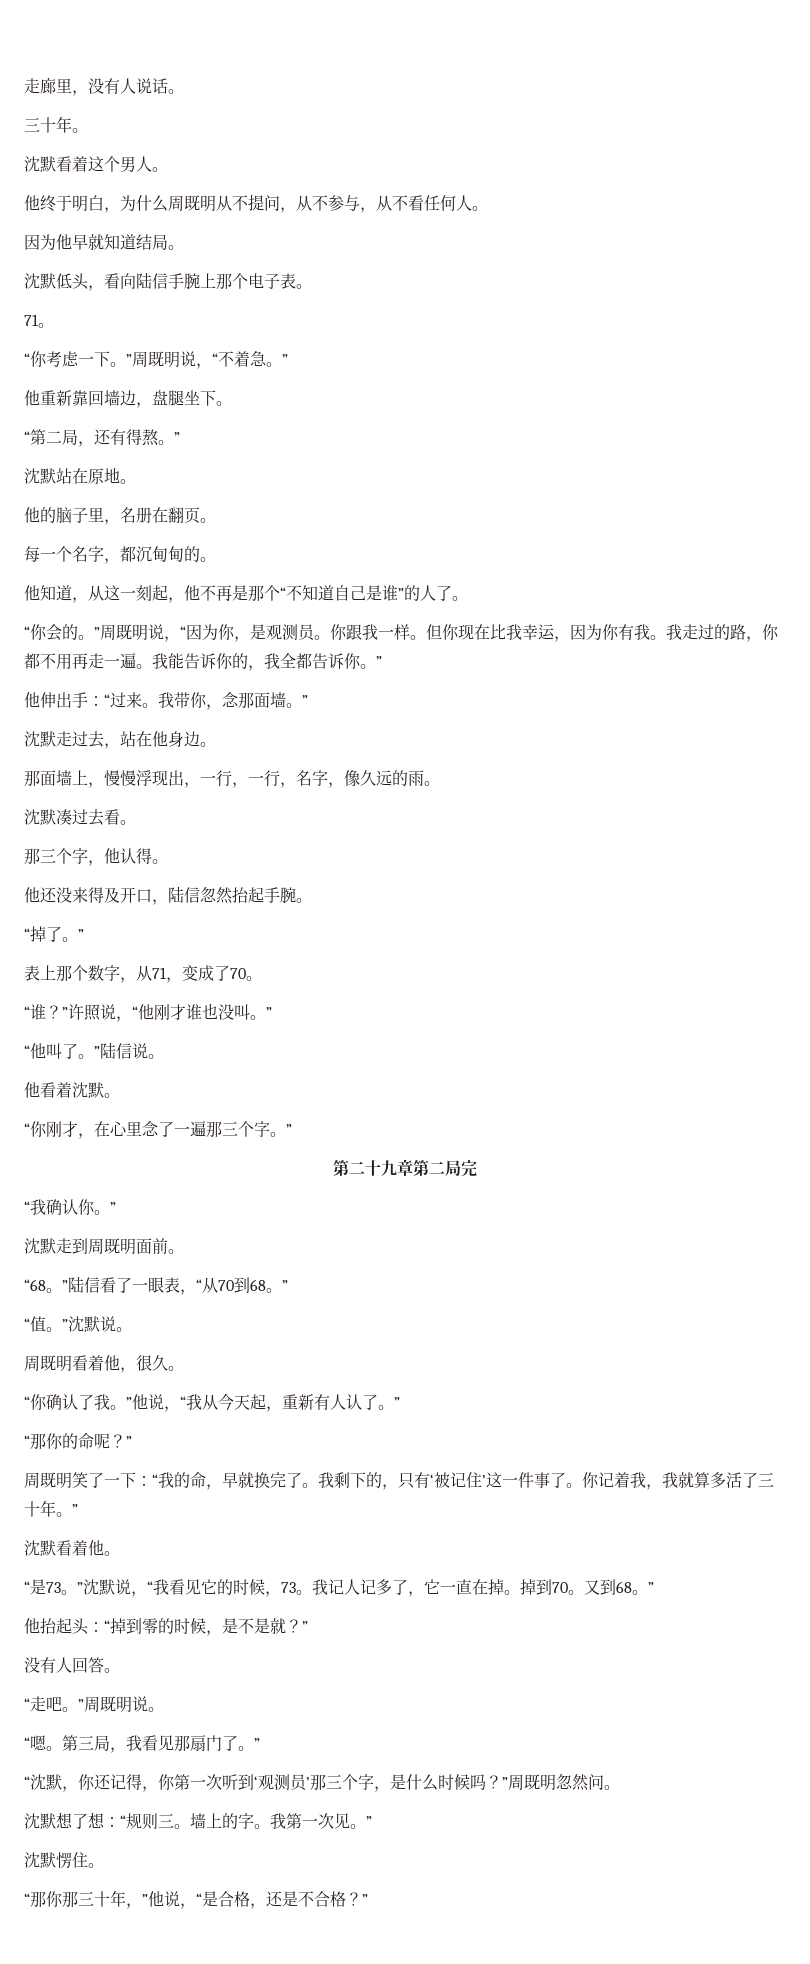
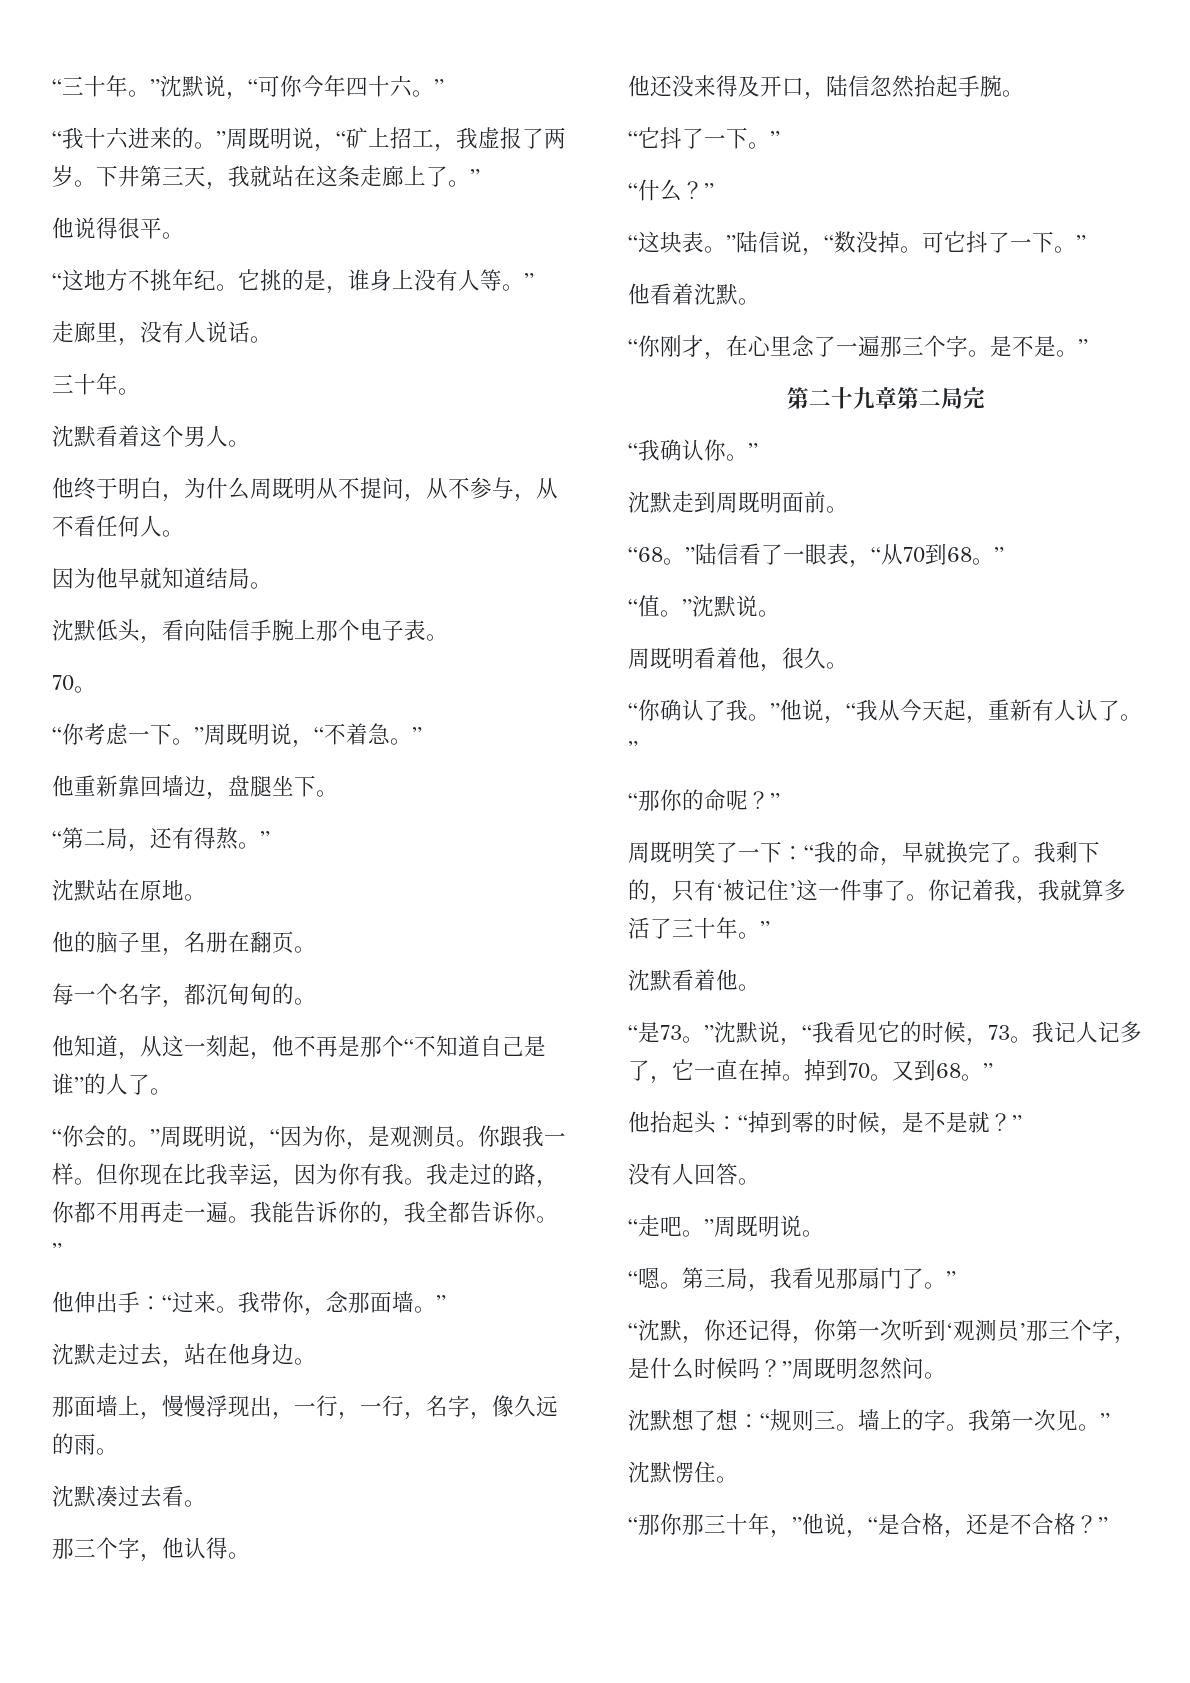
+ “三十年。”沈默说，“可你今年四十六。”
+ “我十六进来的。”周既明说，“矿上招工，我虚报了两岁。下井第三天，我就站在这条走廊上了。”
+ 他说得很平。
+ “这地方不挑年纪。它挑的是，谁身上没有人等。”
  沈默低头，看向陆信手腕上那个电子表。
- 71。
+ 70。
- “掉了。”
- 表上那个数字，从71，变成了70。
- “谁？”许照说，“他刚才谁也没叫。”
- “他叫了。”陆信说。
+ “它抖了一下。”
+ “什么？”
+ “这块表。”陆信说，“数没掉。可它抖了一下。”
- “你刚才，在心里念了一遍那三个字。”
+ “你刚才，在心里念了一遍那三个字。是不是。”

